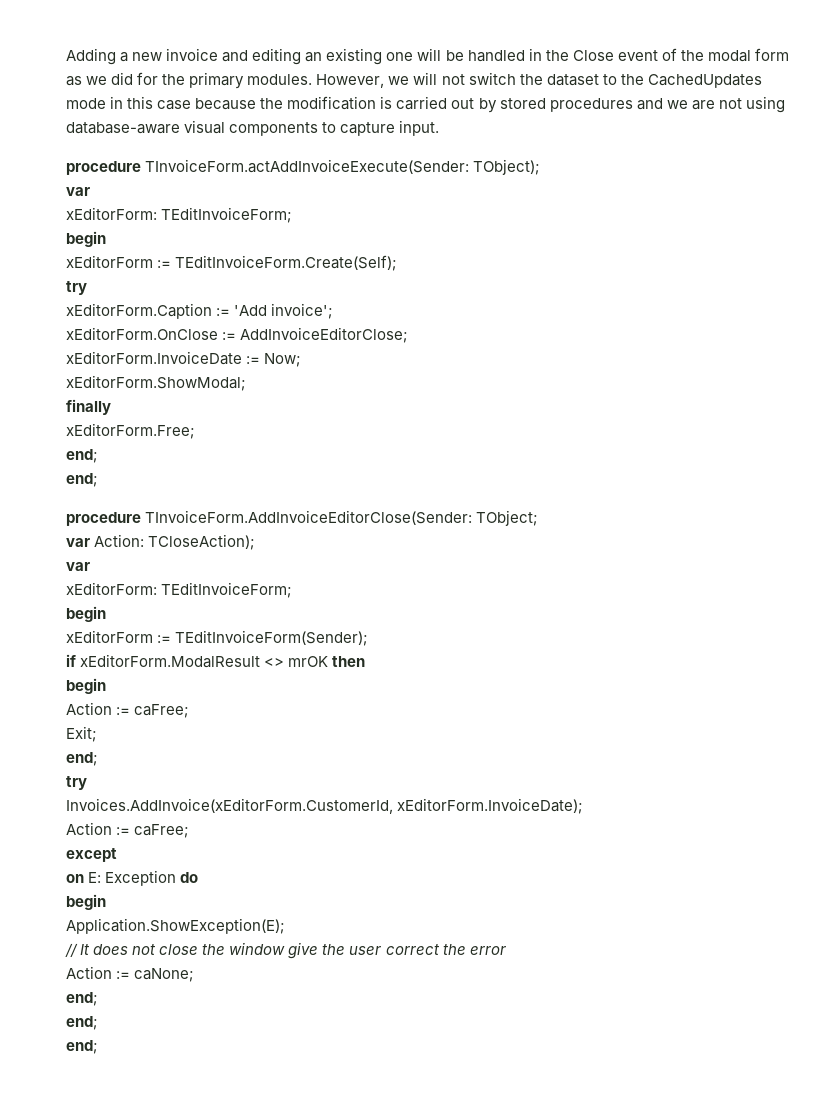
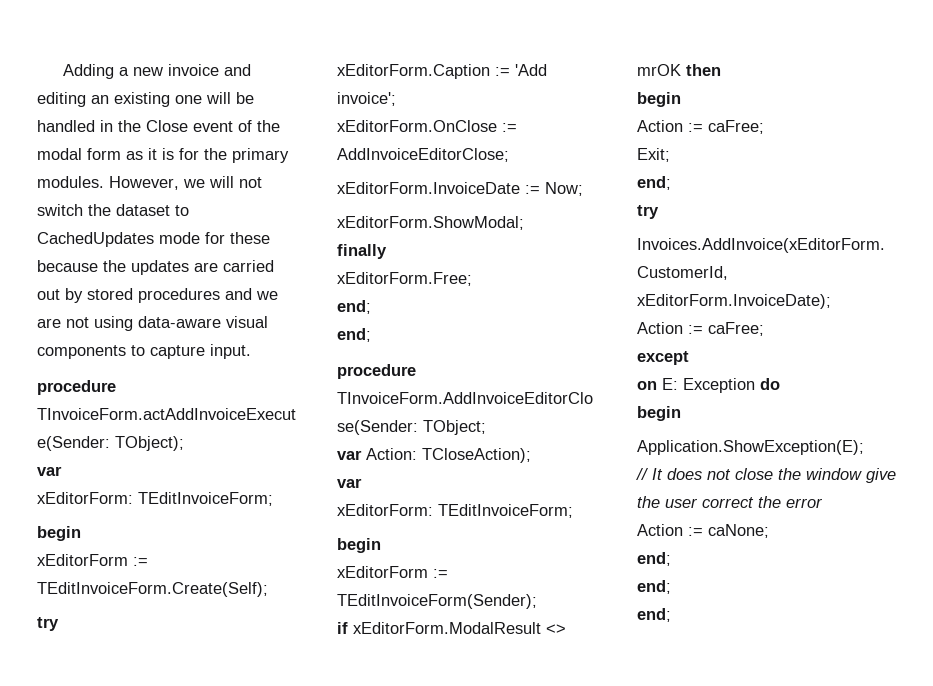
- Adding a new invoice and editing an existing one will be handled in the Close event of the modal form as we did for the primary modules.
+ Adding a new invoice and editing an existing one will be handled in the Close event of the modal form as it is for the primary modules.
- However, we will not switch the dataset to the CachedUpdates mode in this case because the modification is carried out by stored procedures and we are not using database-aware visual components to capture input.
+ However, we will not switch the dataset to CachedUpdates mode for these because the updates are carried out by stored procedures and we are not using data-aware visual components to capture input.

